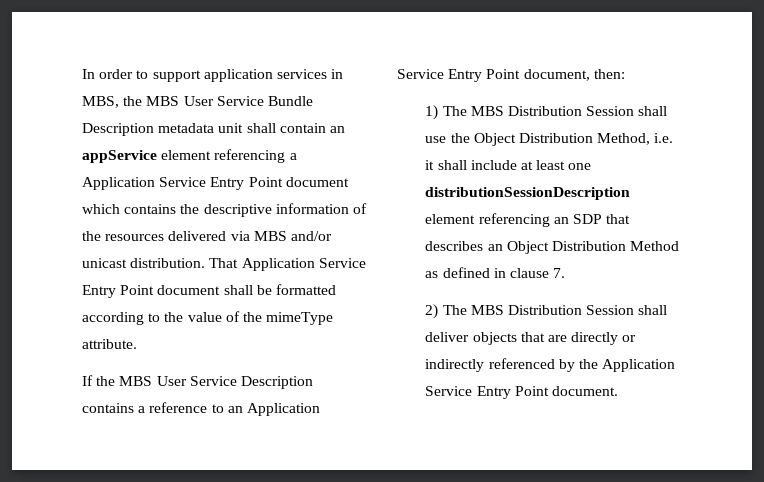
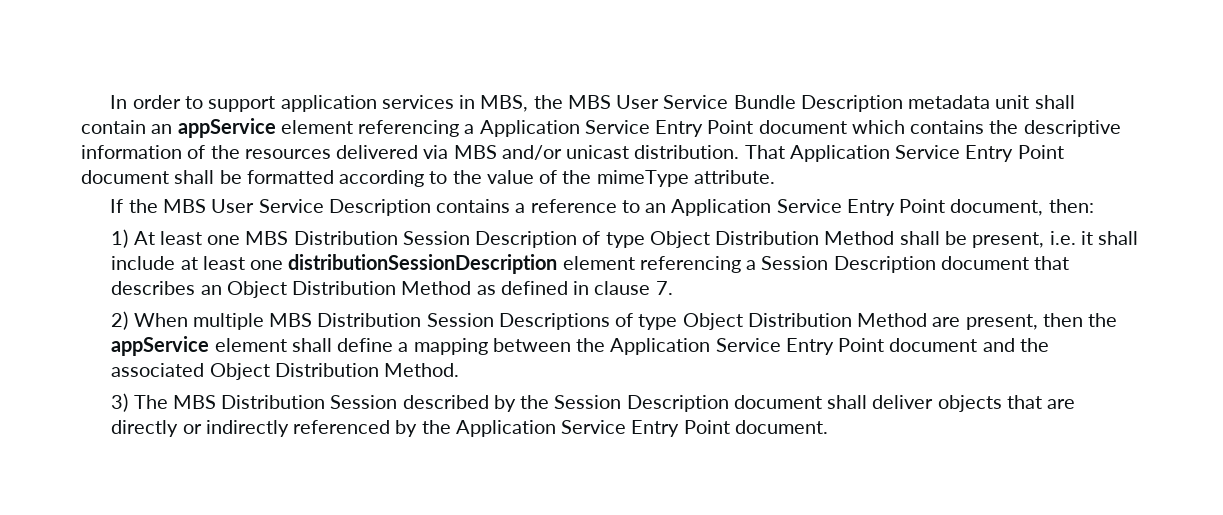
- 1) The MBS Distribution Session shall use the Object Distribution Method, i.e. it shall include at least one distributionSessionDescription element referencing an SDP that describes an Object Distribution Method as defined in clause 7.
+ 1) At least one MBS Distribution Session Description of type Object Distribution Method shall be present, i.e. it shall include at least one distributionSessionDescription element referencing a Session Description document that describes an Object Distribution Method as defined in clause 7.
- 2) The MBS Distribution Session shall deliver objects that are directly or indirectly referenced by the Application Service Entry Point document.
+ 2) When multiple MBS Distribution Session Descriptions of type Object Distribution Method are present, then the appService element shall define a mapping between the Application Service Entry Point document and the associated Object Distribution Method.
+ 3) The MBS Distribution Session described by the Session Description document shall deliver objects that are directly or indirectly referenced by the Application Service Entry Point document.

